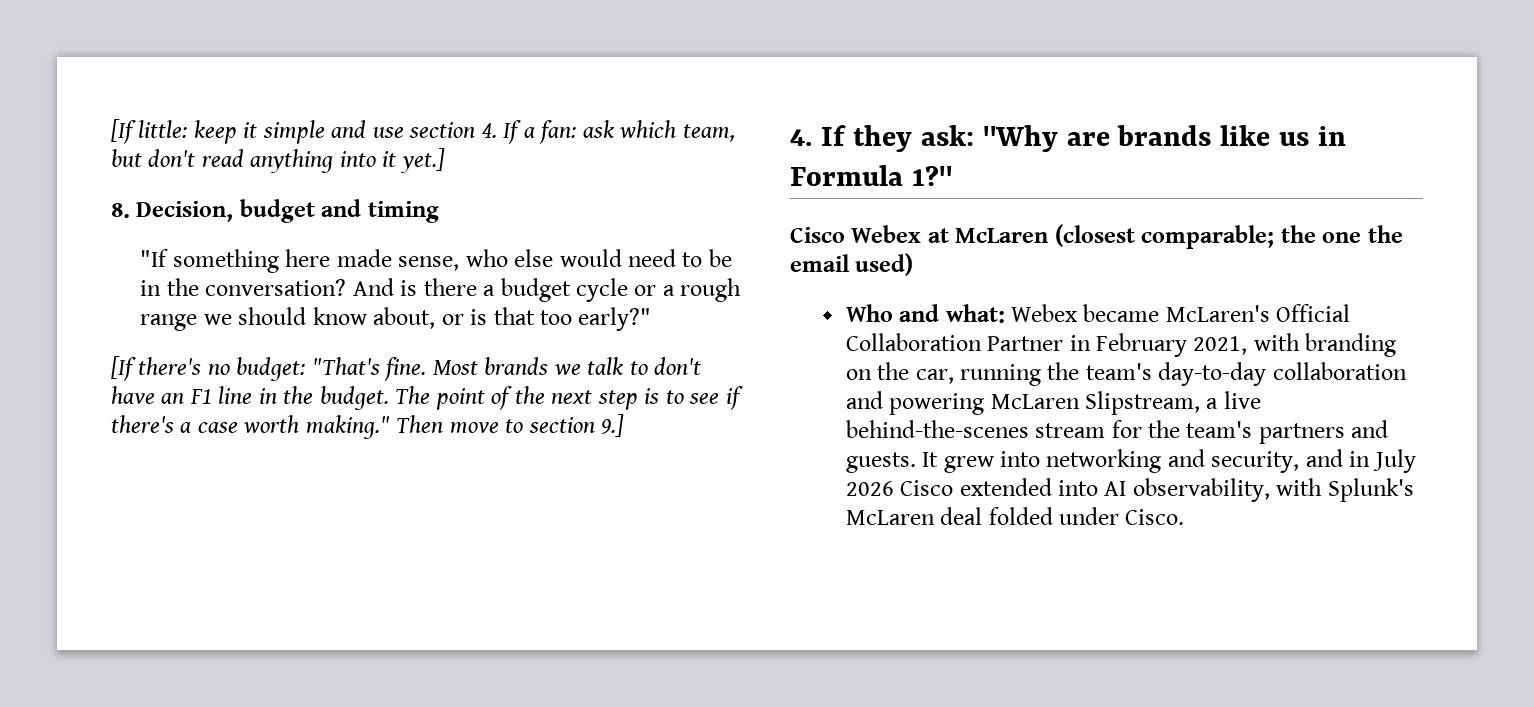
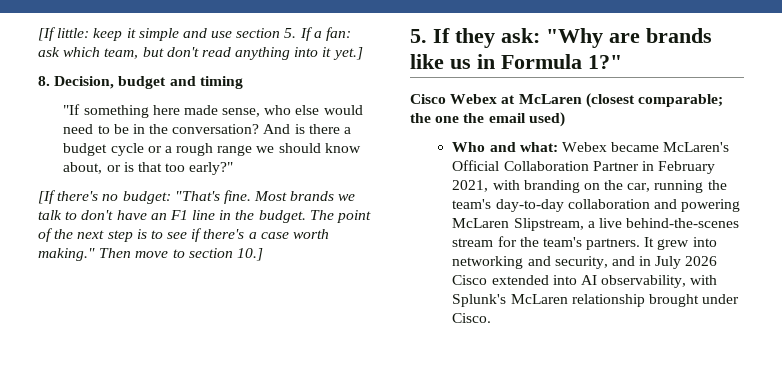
- [If little: keep it simple and use section 4. If a fan: ask which team, but don't read anything into it yet.]
+ [If little: keep it simple and use section 5. If a fan: ask which team, but don't read anything into it yet.]
- Then move to section 9.]
- 4. If they ask: "Why are brands like us in Formula 1?"
+ Then move to section 10.]
+ 5. If they ask: "Why are brands like us in Formula 1?"
- Who and what: Webex became McLaren's Official Collaboration Partner in February 2021, with branding on the car, running the team's day-to-day collaboration and powering McLaren Slipstream, a live behind-the-scenes stream for the team's partners and guests.
+ Who and what: Webex became McLaren's Official Collaboration Partner in February 2021, with branding on the car, running the team's day-to-day collaboration and powering McLaren Slipstream, a live behind-the-scenes stream for the team's partners.
- It grew into networking and security, and in July 2026 Cisco extended into AI observability, with Splunk's McLaren deal folded under Cisco.
+ It grew into networking and security, and in July 2026 Cisco extended into AI observability, with Splunk's McLaren relationship brought under Cisco.

